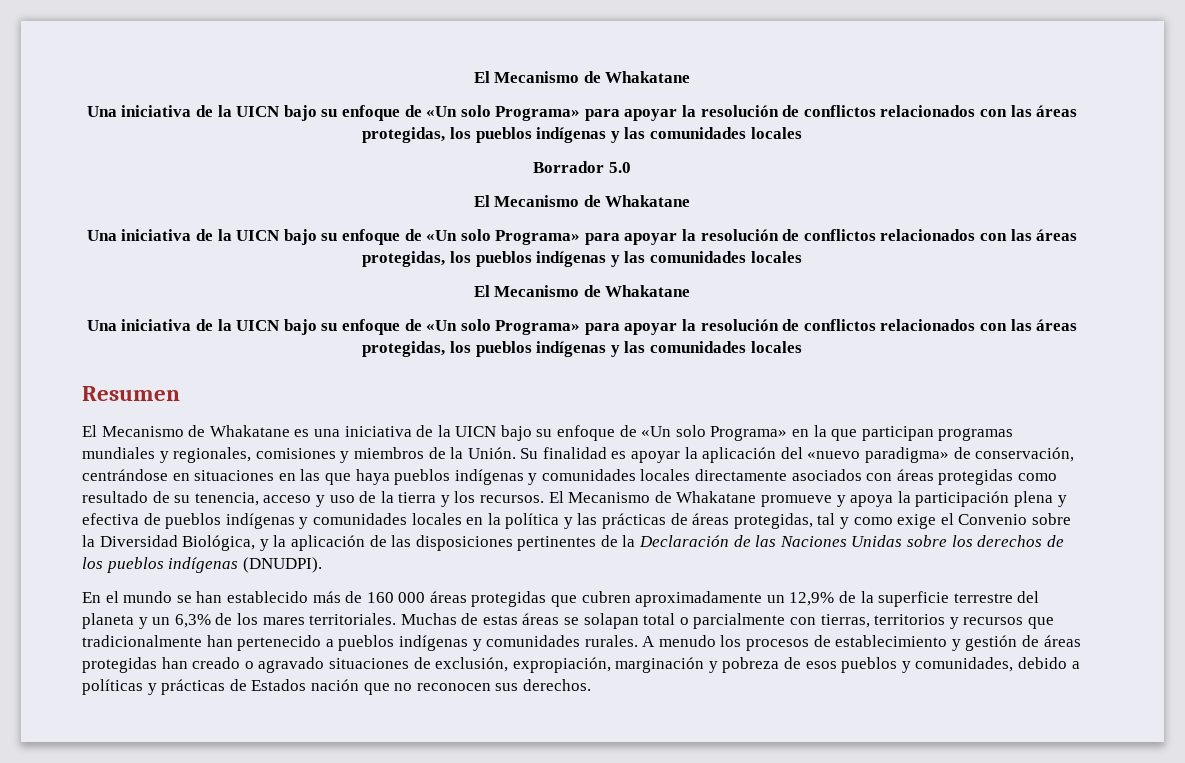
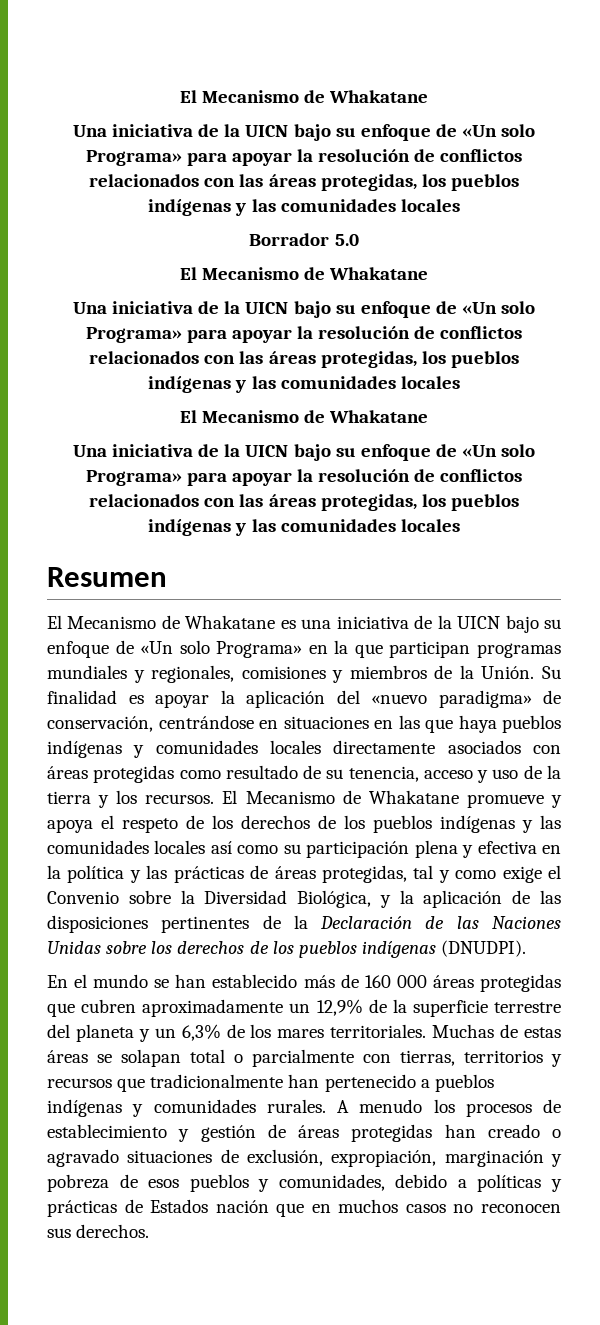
- El Mecanismo de Whakatane promueve y apoya la participación plena y efectiva de pueblos indígenas y comunidades locales en la política y las prácticas de áreas protegidas, tal y como exige el Convenio sobre la Diversidad Biológica, y la aplicación de las disposiciones pertinentes de la Declaración de las Naciones Unidas sobre los derechos de los pueblos indígenas (DNUDPI).
+ El Mecanismo de Whakatane promueve y apoya el respeto de los derechos de los pueblos indígenas y las comunidades locales así como su participación plena y efectiva en la política y las prácticas de áreas protegidas, tal y como exige el Convenio sobre la Diversidad Biológica, y la aplicación de las disposiciones pertinentes de la Declaración de las Naciones Unidas sobre los derechos de los pueblos indígenas (DNUDPI).
- A menudo los procesos de establecimiento y gestión de áreas protegidas han creado o agravado situaciones de exclusión, expropiación, marginación y pobreza de esos pueblos y comunidades, debido a políticas y prácticas de Estados nación que no reconocen sus derechos.
+ A menudo los procesos de establecimiento y gestión de áreas protegidas han creado o agravado situaciones de exclusión, expropiación, marginación y pobreza de esos pueblos y comunidades, debido a políticas y prácticas de Estados nación que en muchos casos no reconocen sus derechos.

